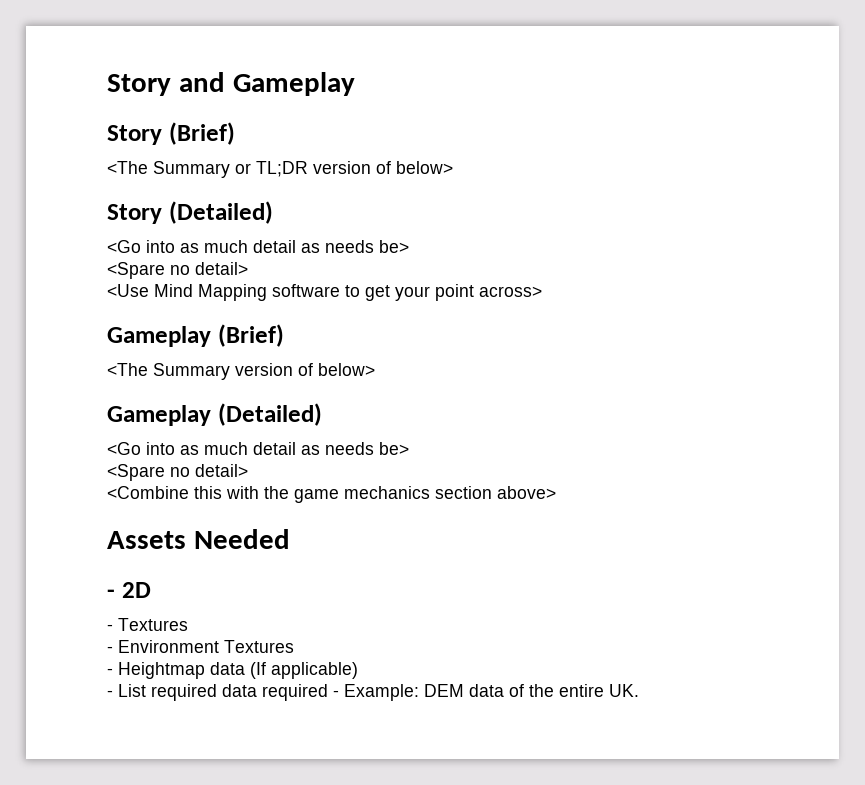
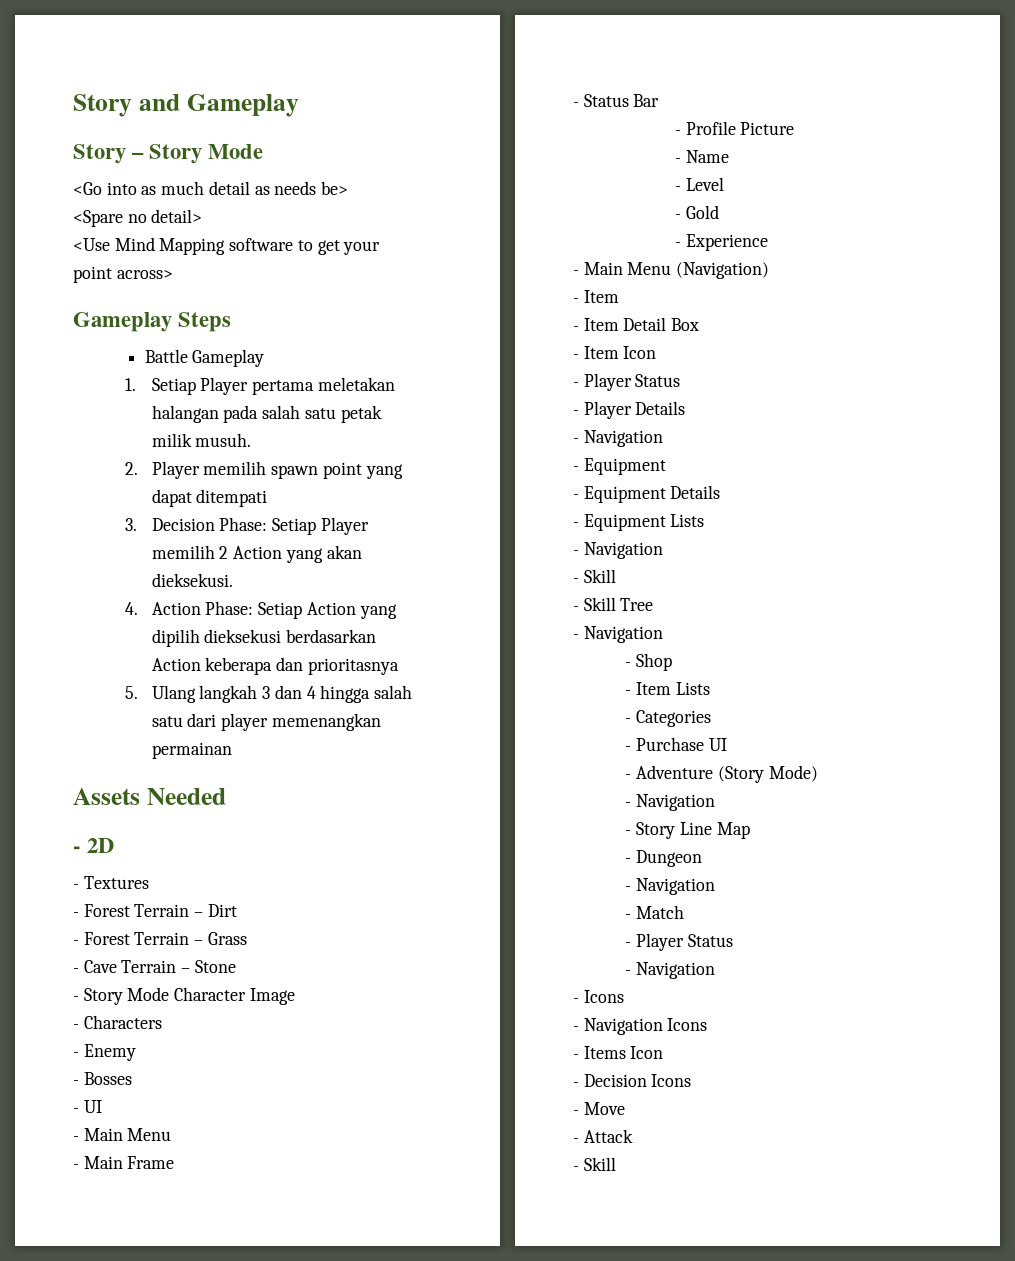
- Story (Brief)
- <The Summary or TL;DR version of below>
- Story (Detailed)
+ Story – Story Mode
- Gameplay (Brief)
- <The Summary version of below>
- Gameplay (Detailed)
- <Go into as much detail as needs be>
- <Spare no detail>
- <Combine this with the game mechanics section above>
+ Gameplay Steps
+ Battle Gameplay
+ 1. Setiap Player pertama meletakan halangan pada salah satu petak milik musuh.
+ 2. Player memilih spawn point yang dapat ditempati
+ 3. Decision Phase: Setiap Player memilih 2 Action yang akan dieksekusi.
+ 4. Action Phase: Setiap Action yang dipilih dieksekusi berdasarkan Action keberapa dan prioritasnya
+ 5. Ulang langkah 3 dan 4 hingga salah satu dari player memenangkan permainan
- - Environment Textures
- - Heightmap data (If applicable)
- - List required data required - Example: DEM data of the entire UK.
+ - Forest Terrain – Dirt
+ - Forest Terrain – Grass
+ - Cave Terrain – Stone
+ - Story Mode Character Image
+ - Characters
+ - Enemy
+ - Bosses
+ - UI
+ - Main Menu
+ - Main Frame
+ - Status Bar
+ - Profile Picture
+ - Name
+ - Level
+ - Gold
+ - Experience
+ - Main Menu (Navigation)
+ - Item
+ - Item Detail Box
+ - Item Icon
+ - Player Status
+ - Player Details
+ - Navigation
+ - Equipment
+ - Equipment Details
+ - Equipment Lists
+ - Navigation
+ - Skill
+ - Skill Tree
+ - Navigation
+ - Shop
+ - Item Lists
+ - Categories
+ - Purchase UI
+ - Adventure (Story Mode)
+ - Navigation
+ - Story Line Map
+ - Dungeon
+ - Navigation
+ - Match
+ - Player Status
+ - Navigation
+ - Icons
+ - Navigation Icons
+ - Items Icon
+ - Decision Icons
+ - Move
+ - Attack
+ - Skill

